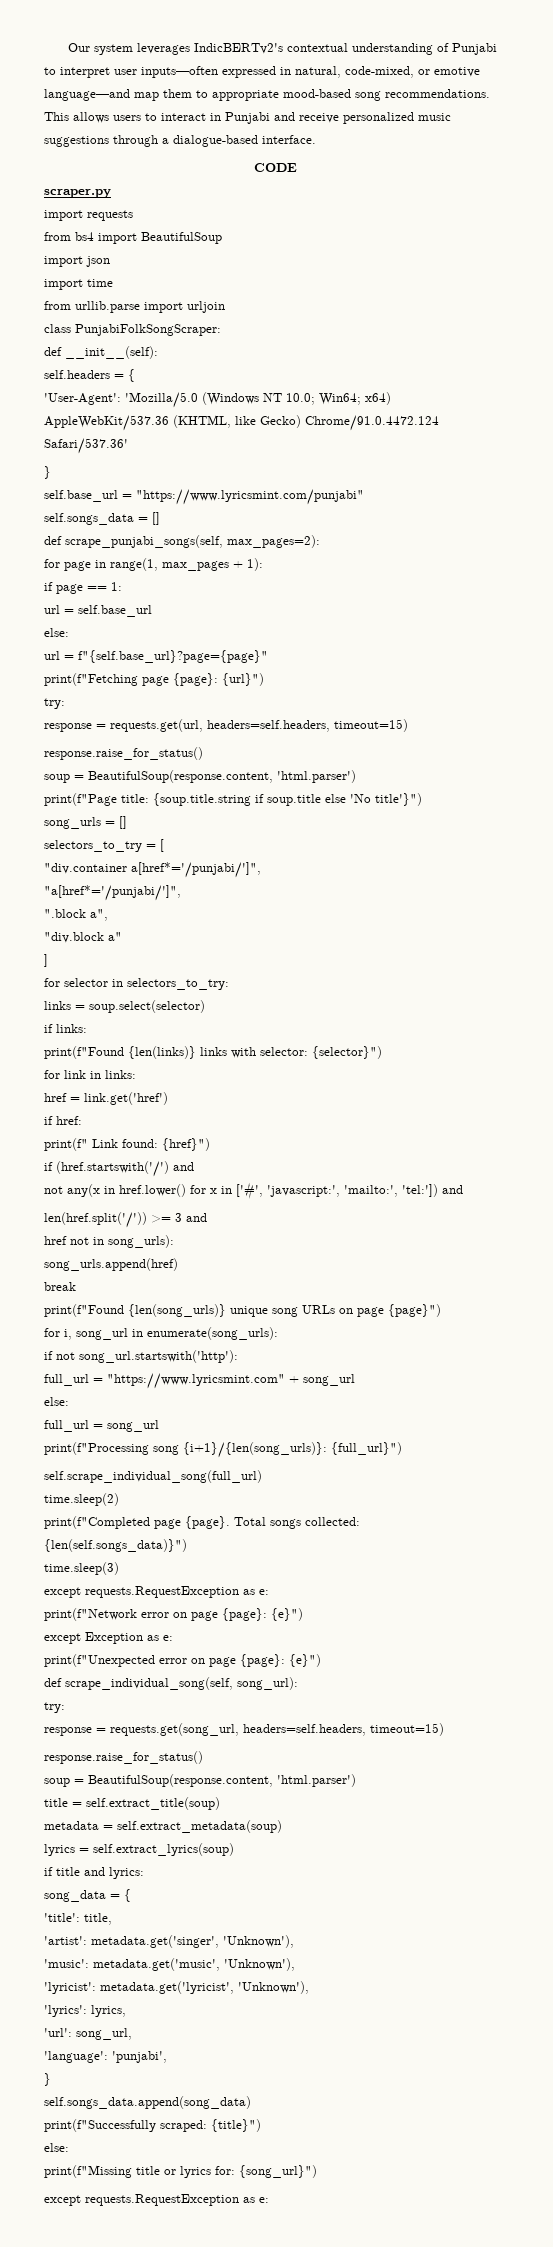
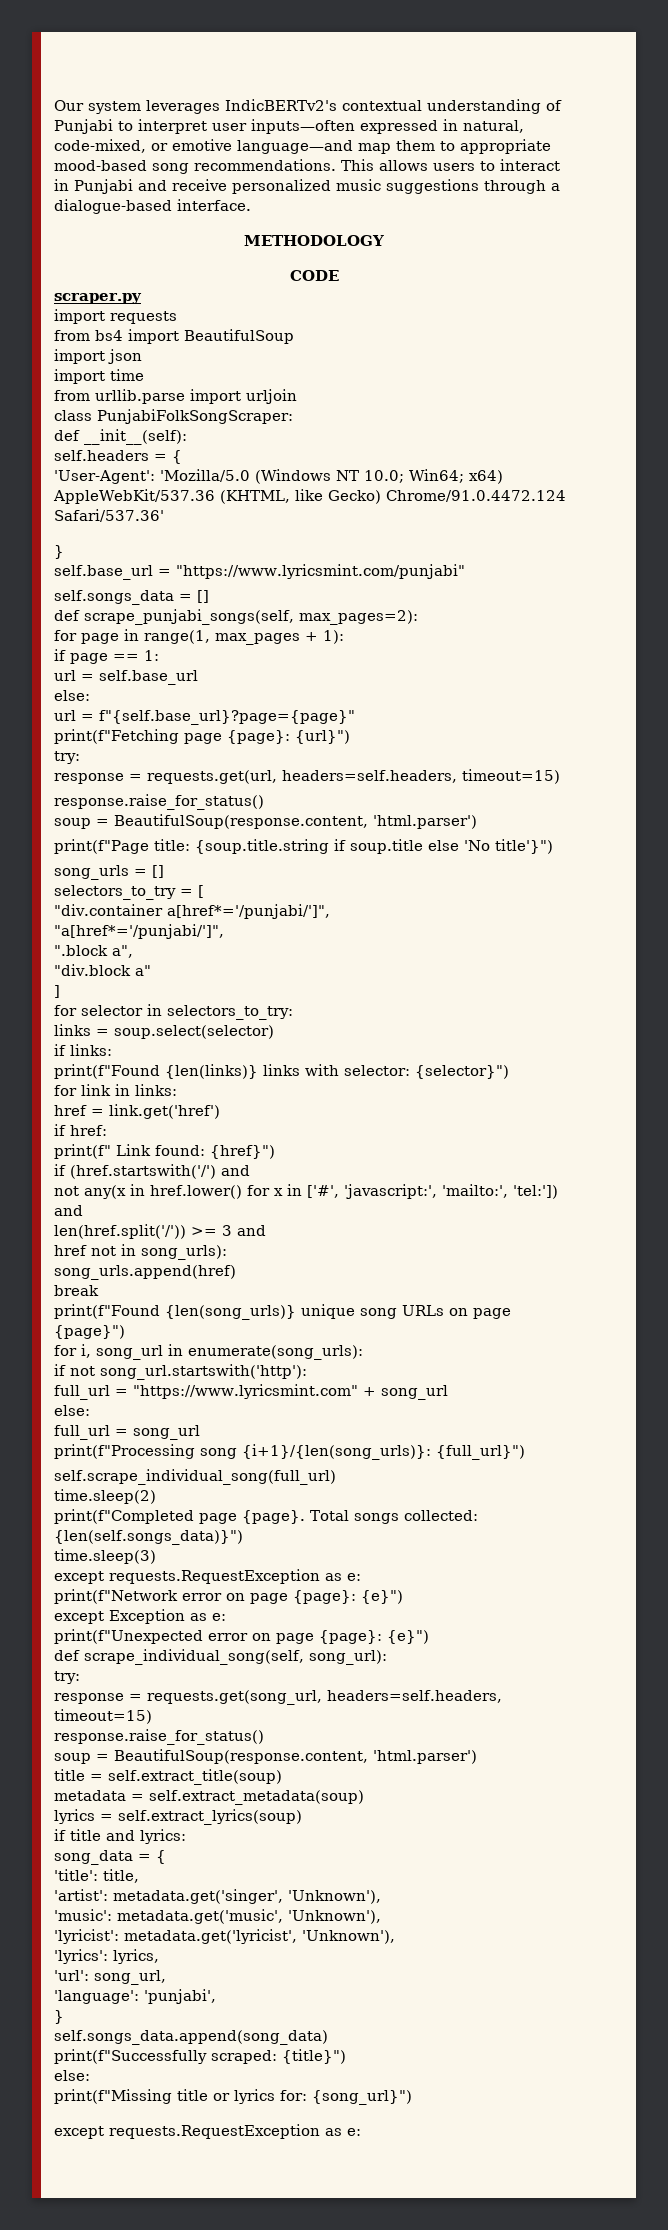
+ METHODOLOGY

